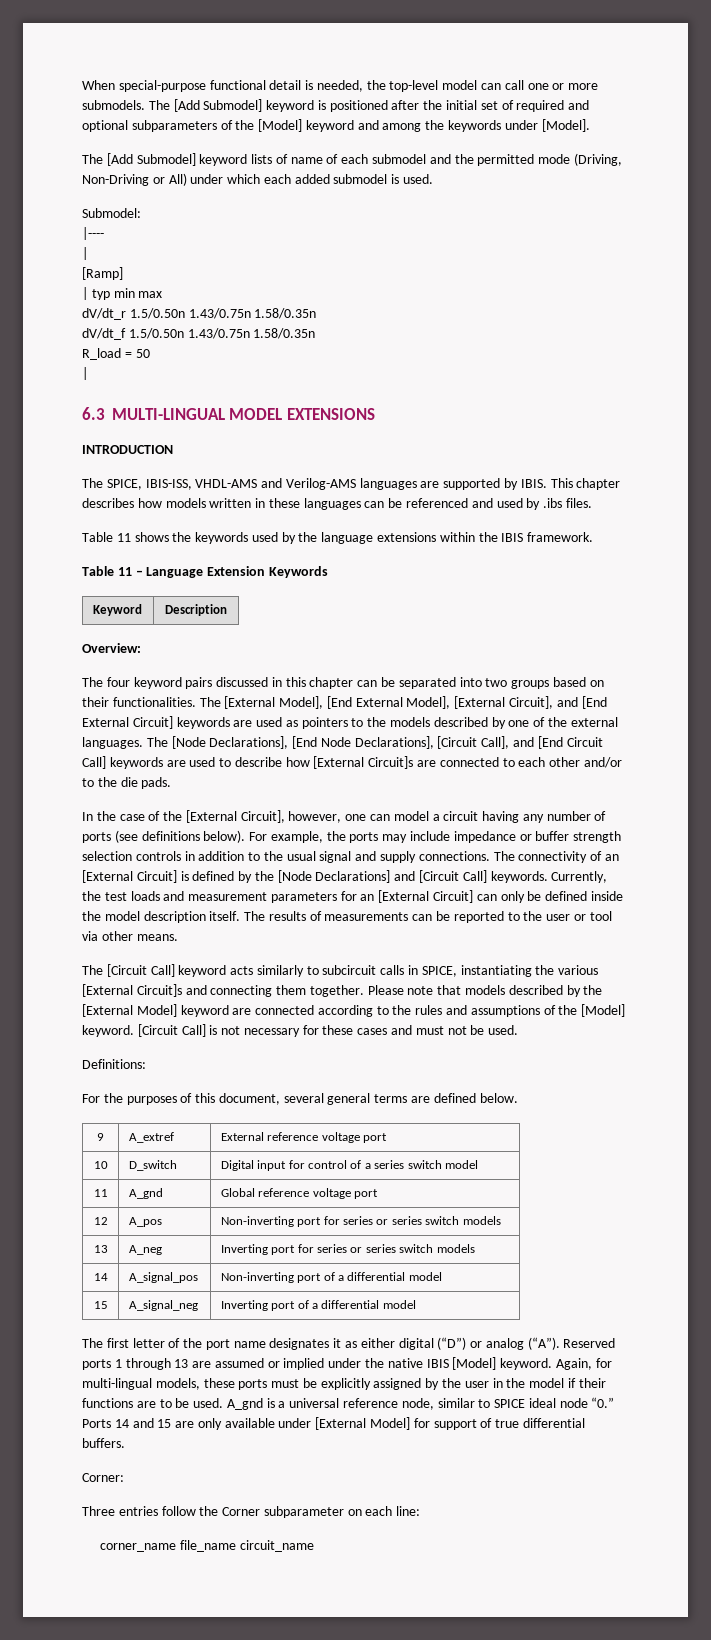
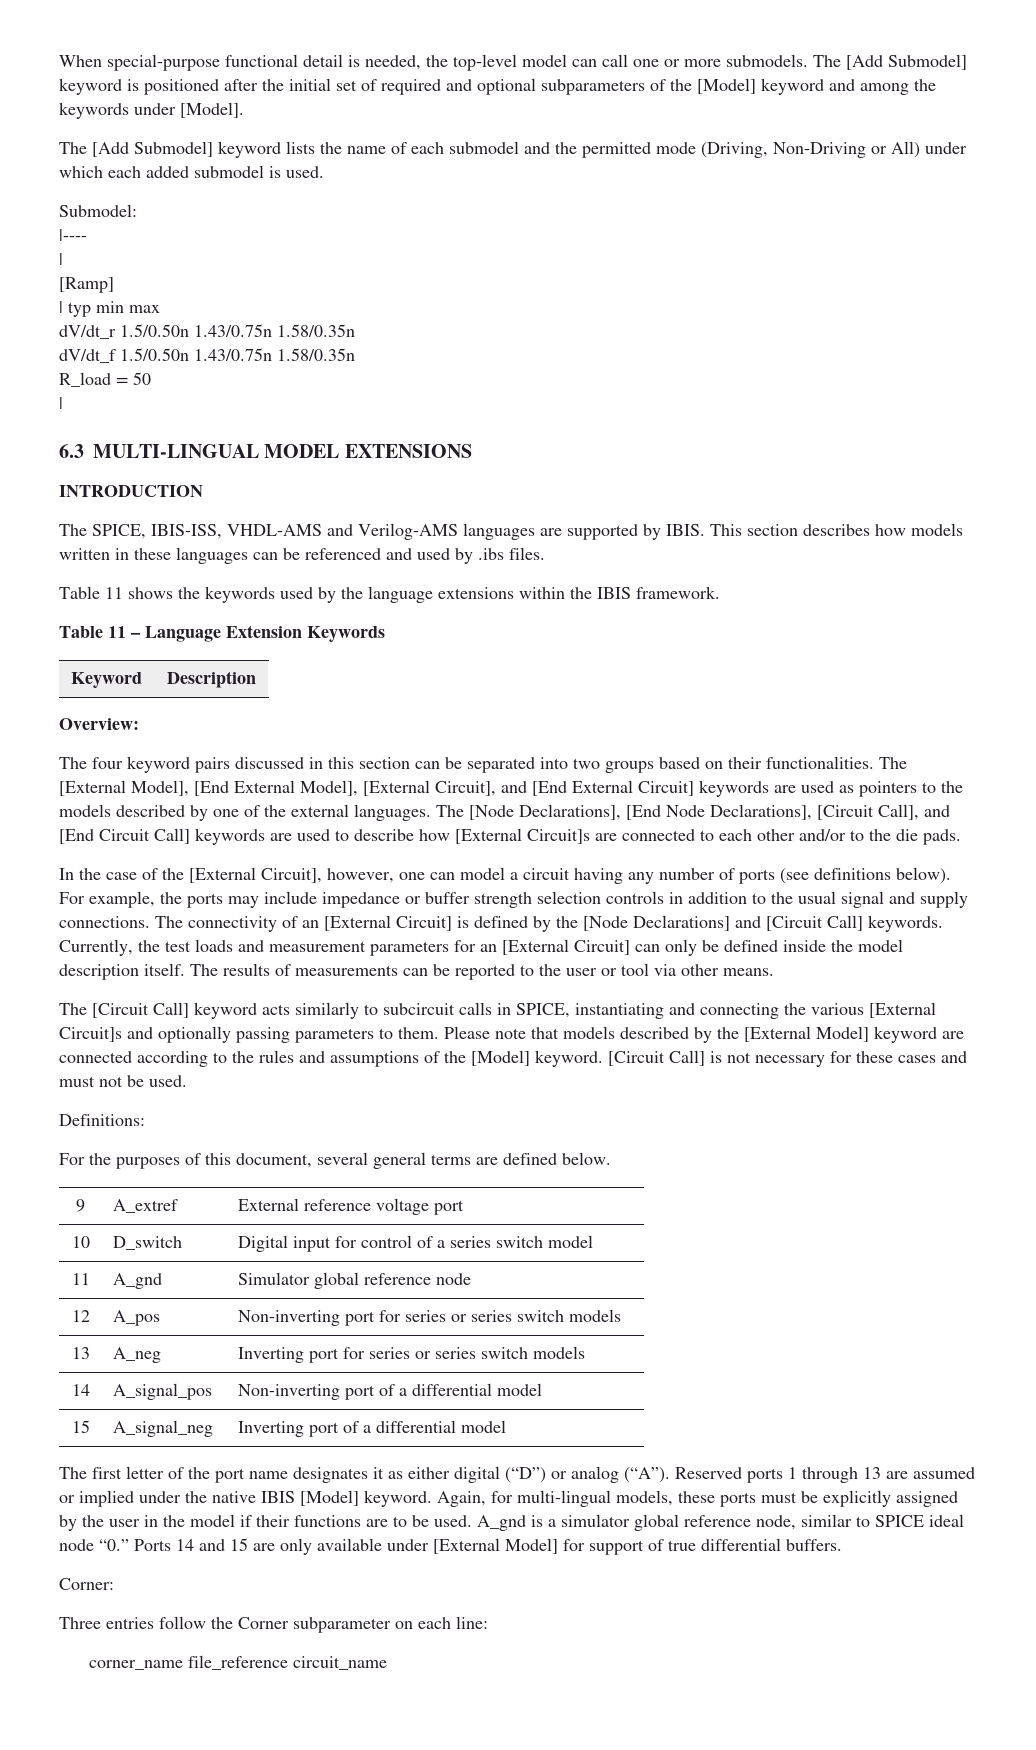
- The [Add Submodel] keyword lists of name of each submodel and the permitted mode (Driving, Non-Driving or All) under which each added submodel is used.
+ The [Add Submodel] keyword lists the name of each submodel and the permitted mode (Driving, Non-Driving or All) under which each added submodel is used.
- This chapter describes how models written in these languages can be referenced and used by .ibs files.
+ This section describes how models written in these languages can be referenced and used by .ibs files.
- The four keyword pairs discussed in this chapter can be separated into two groups based on their functionalities.
+ The four keyword pairs discussed in this section can be separated into two groups based on their functionalities.
- The [Circuit Call] keyword acts similarly to subcircuit calls in SPICE, instantiating the various [External Circuit]s and connecting them together.
+ The [Circuit Call] keyword acts similarly to subcircuit calls in SPICE, instantiating and connecting the various [External Circuit]s and optionally passing parameters to them.
- 11 | A_gnd | Global reference voltage port
+ 11 | A_gnd | Simulator global reference node
- A_gnd is a universal reference node, similar to SPICE ideal node “0.” Ports 14 and 15 are only available under [External Model] for support of true differential buffers.
+ A_gnd is a simulator global reference node, similar to SPICE ideal node “0.” Ports 14 and 15 are only available under [External Model] for support of true differential buffers.
- corner_name file_name circuit_name
+ corner_name file_reference circuit_name

